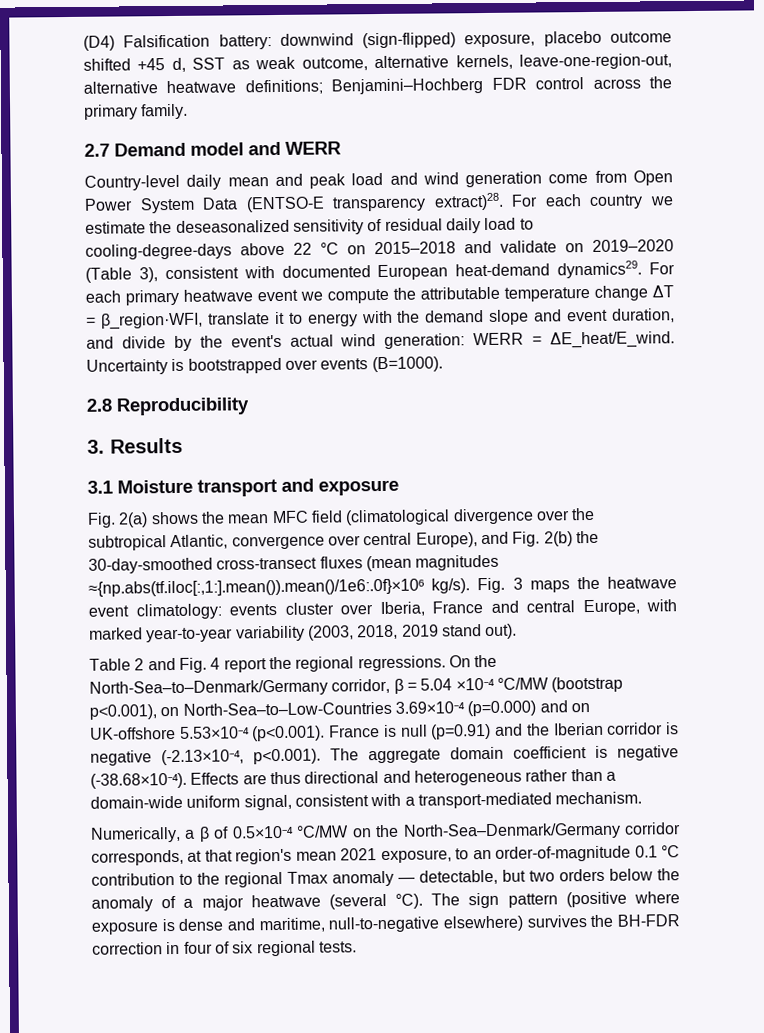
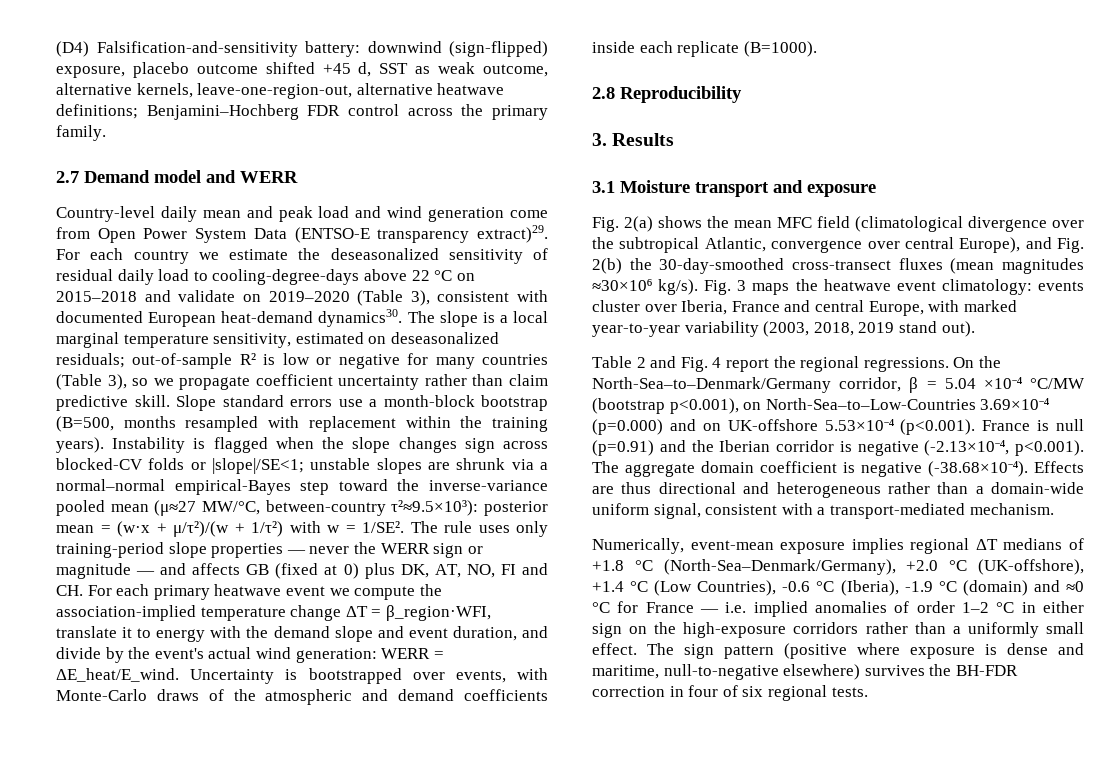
- (D4) Falsification battery: downwind (sign-flipped) exposure, placebo outcome shifted +45 d, SST as weak outcome, alternative kernels, leave-one-region-out, alternative heatwave definitions; Benjamini–Hochberg FDR control across the primary family.
+ (D4) Falsification-and-sensitivity battery: downwind (sign-flipped) exposure, placebo outcome shifted +45 d, SST as weak outcome, alternative kernels, leave-one-region-out, alternative heatwave definitions; Benjamini–Hochberg FDR control across the primary family.
- Country-level daily mean and peak load and wind generation come from Open Power System Data (ENTSO-E transparency extract)28.
+ Country-level daily mean and peak load and wind generation come from Open Power System Data (ENTSO-E transparency extract)29.
- For each country we estimate the deseasonalized sensitivity of residual daily load to cooling-degree-days above 22 °C on 2015–2018 and validate on 2019–2020 (Table 3), consistent with documented European heat-demand dynamics29. For each primary heatwave event we compute the attributable temperature change ΔT = β_region·WFI, translate it to energy with the demand slope and event duration, and divide by the event's actual wind generation:
+ For each country we estimate the deseasonalized sensitivity of residual daily load to cooling-degree-days above 22 °C on 2015–2018 and validate on 2019–2020 (Table 3), consistent with documented European heat-demand dynamics30. The slope is a local marginal temperature sensitivity, estimated on deseasonalized residuals; out-of-sample R² is low or negative for many countries (Table 3), so we propagate coefficient uncertainty rather than claim predictive skill. Slope standard errors use a month-block bootstrap (B=500, months resampled with replacement within the training years). Instability is flagged when the slope changes sign across blocked-CV folds or |slope|/SE<1; unstable slopes are shrunk via a normal–normal empirical-Bayes step toward the inverse-variance pooled mean (μ≈27 MW/°C, between-country τ²≈9.5×10³): posterior mean = (w·x + μ/τ²)/(w + 1/τ²) with w = 1/SE². The rule uses only training-period slope properties — never the WERR sign or magnitude — and affects GB (fixed at 0) plus DK, AT, NO, FI and CH. For each primary heatwave event we compute the association-implied temperature change ΔT = β_region·WFI, translate it to energy with the demand slope and event duration, and divide by the event's actual wind generation:
- Uncertainty is bootstrapped over events (B=1000).
+ Uncertainty is bootstrapped over events, with Monte-Carlo draws of the atmospheric and demand coefficients inside each replicate (B=1000).
- Fig. 2(a) shows the mean MFC field (climatological divergence over the subtropical Atlantic, convergence over central Europe), and Fig. 2(b) the 30-day-smoothed cross-transect fluxes (mean magnitudes ≈{np.abs(tf.iloc[:,1:].mean()).mean()/1e6:.0f}×10⁶ kg/s).
+ Fig. 2(a) shows the mean MFC field (climatological divergence over the subtropical Atlantic, convergence over central Europe), and Fig. 2(b) the 30-day-smoothed cross-transect fluxes (mean magnitudes ≈30×10⁶ kg/s).
- Numerically, a β of 0.5×10⁻⁴ °C/MW on the North-Sea–Denmark/Germany corridor corresponds, at that region's mean 2021 exposure, to an order-of-magnitude 0.1 °C contribution to the regional Tmax anomaly — detectable, but two orders below the anomaly of a major heatwave (several °C).
+ Numerically, event-mean exposure implies regional ΔT medians of +1.8 °C (North-Sea–Denmark/Germany), +2.0 °C (UK-offshore), +1.4 °C (Low Countries), -0.6 °C (Iberia), -1.9 °C (domain) and ≈0 °C for France — i.e. implied anomalies of order 1–2 °C in either sign on the high-exposure corridors rather than a uniformly small effect.

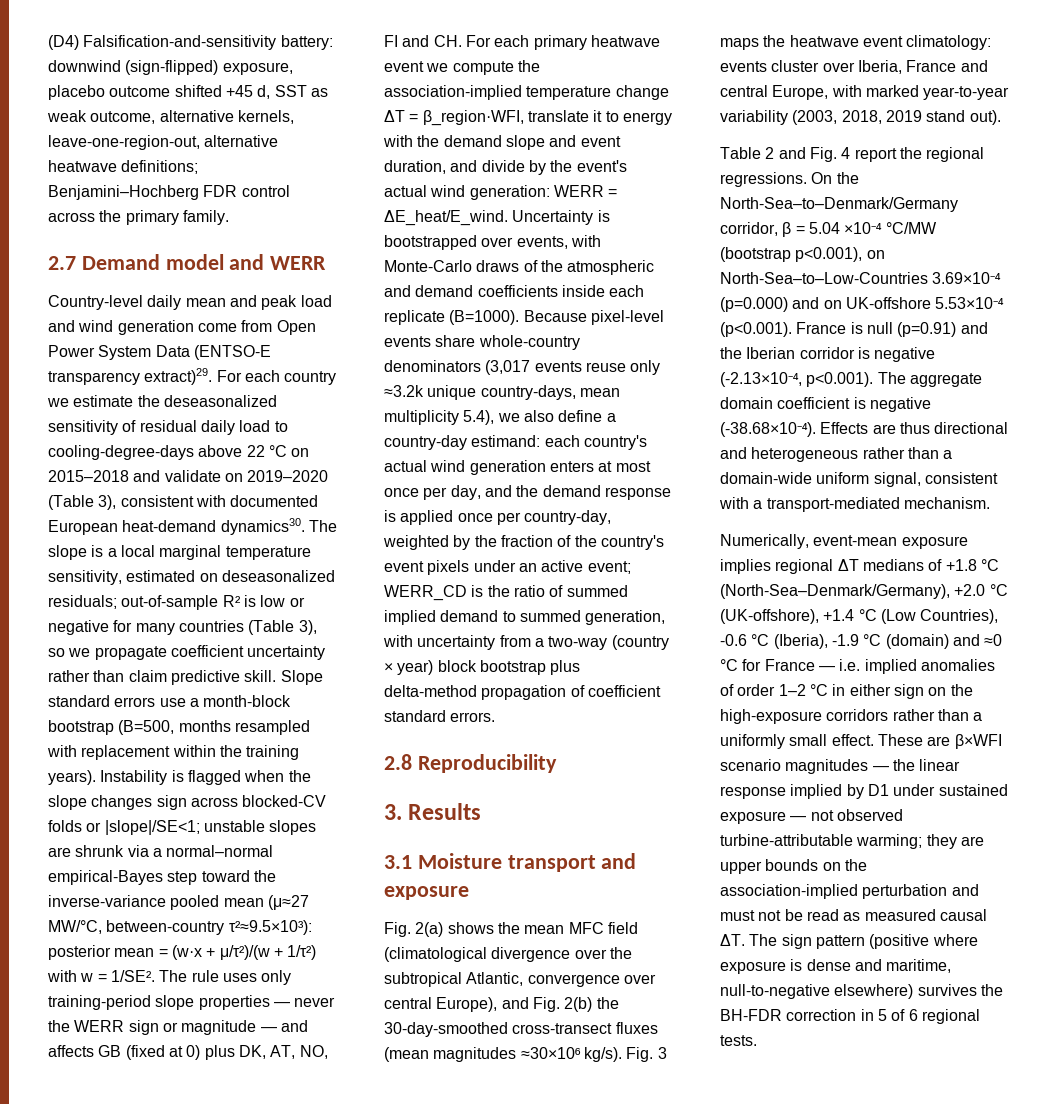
+ Because pixel-level events share whole-country denominators (3,017 events reuse only ≈3.2k unique country-days, mean multiplicity 5.4), we also define a country-day estimand: each country's actual wind generation enters at most once per day, and the demand response is applied once per country-day, weighted by the fraction of the country's event pixels under an active event; WERR_CD is the ratio of summed implied demand to summed generation, with uncertainty from a two-way (country × year) block bootstrap plus delta-method propagation of coefficient standard errors.
- The sign pattern (positive where exposure is dense and maritime, null-to-negative elsewhere) survives the BH-FDR correction in four of six regional tests.
+ These are β×WFI scenario magnitudes — the linear response implied by D1 under sustained exposure — not observed turbine-attributable warming; they are upper bounds on the association-implied perturbation and must not be read as measured causal ΔT. The sign pattern (positive where exposure is dense and maritime, null-to-negative elsewhere) survives the BH-FDR correction in 5 of 6 regional tests.

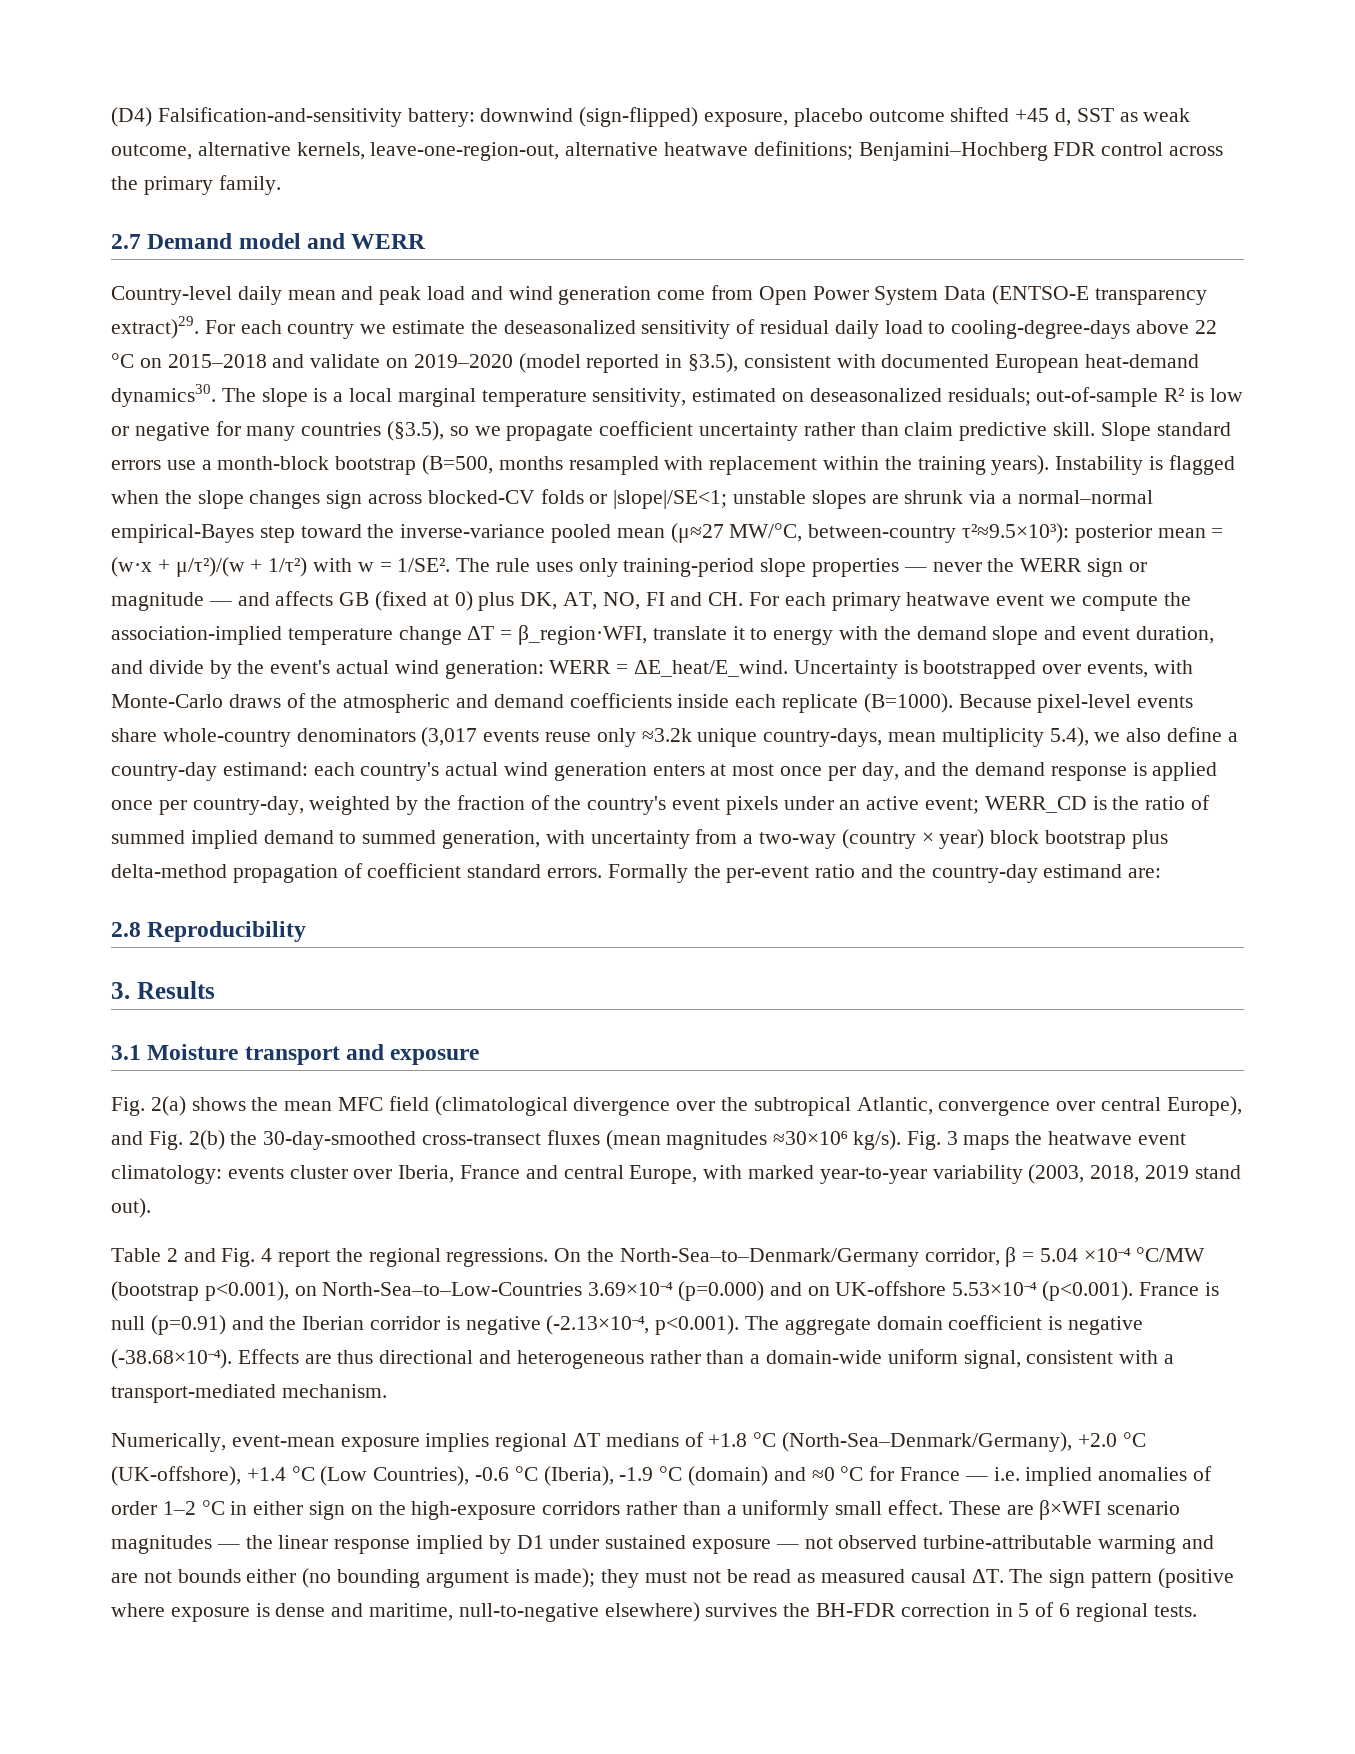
- For each country we estimate the deseasonalized sensitivity of residual daily load to cooling-degree-days above 22 °C on 2015–2018 and validate on 2019–2020 (Table 3), consistent with documented European heat-demand dynamics30.
+ For each country we estimate the deseasonalized sensitivity of residual daily load to cooling-degree-days above 22 °C on 2015–2018 and validate on 2019–2020 (model reported in §3.5), consistent with documented European heat-demand dynamics30.
- The slope is a local marginal temperature sensitivity, estimated on deseasonalized residuals; out-of-sample R² is low or negative for many countries (Table 3), so we propagate coefficient uncertainty rather than claim predictive skill.
+ The slope is a local marginal temperature sensitivity, estimated on deseasonalized residuals; out-of-sample R² is low or negative for many countries (§3.5), so we propagate coefficient uncertainty rather than claim predictive skill.
+ Formally the per-event ratio and the country-day estimand are:
- These are β×WFI scenario magnitudes — the linear response implied by D1 under sustained exposure — not observed turbine-attributable warming; they are upper bounds on the association-implied perturbation and must not be read as measured causal ΔT. The sign pattern (positive where exposure is dense and maritime, null-to-negative elsewhere) survives the BH-FDR correction in 5 of 6 regional tests.
+ These are β×WFI scenario magnitudes — the linear response implied by D1 under sustained exposure — not observed turbine-attributable warming and are not bounds either (no bounding argument is made); they must not be read as measured causal ΔT. The sign pattern (positive where exposure is dense and maritime, null-to-negative elsewhere) survives the BH-FDR correction in 5 of 6 regional tests.

